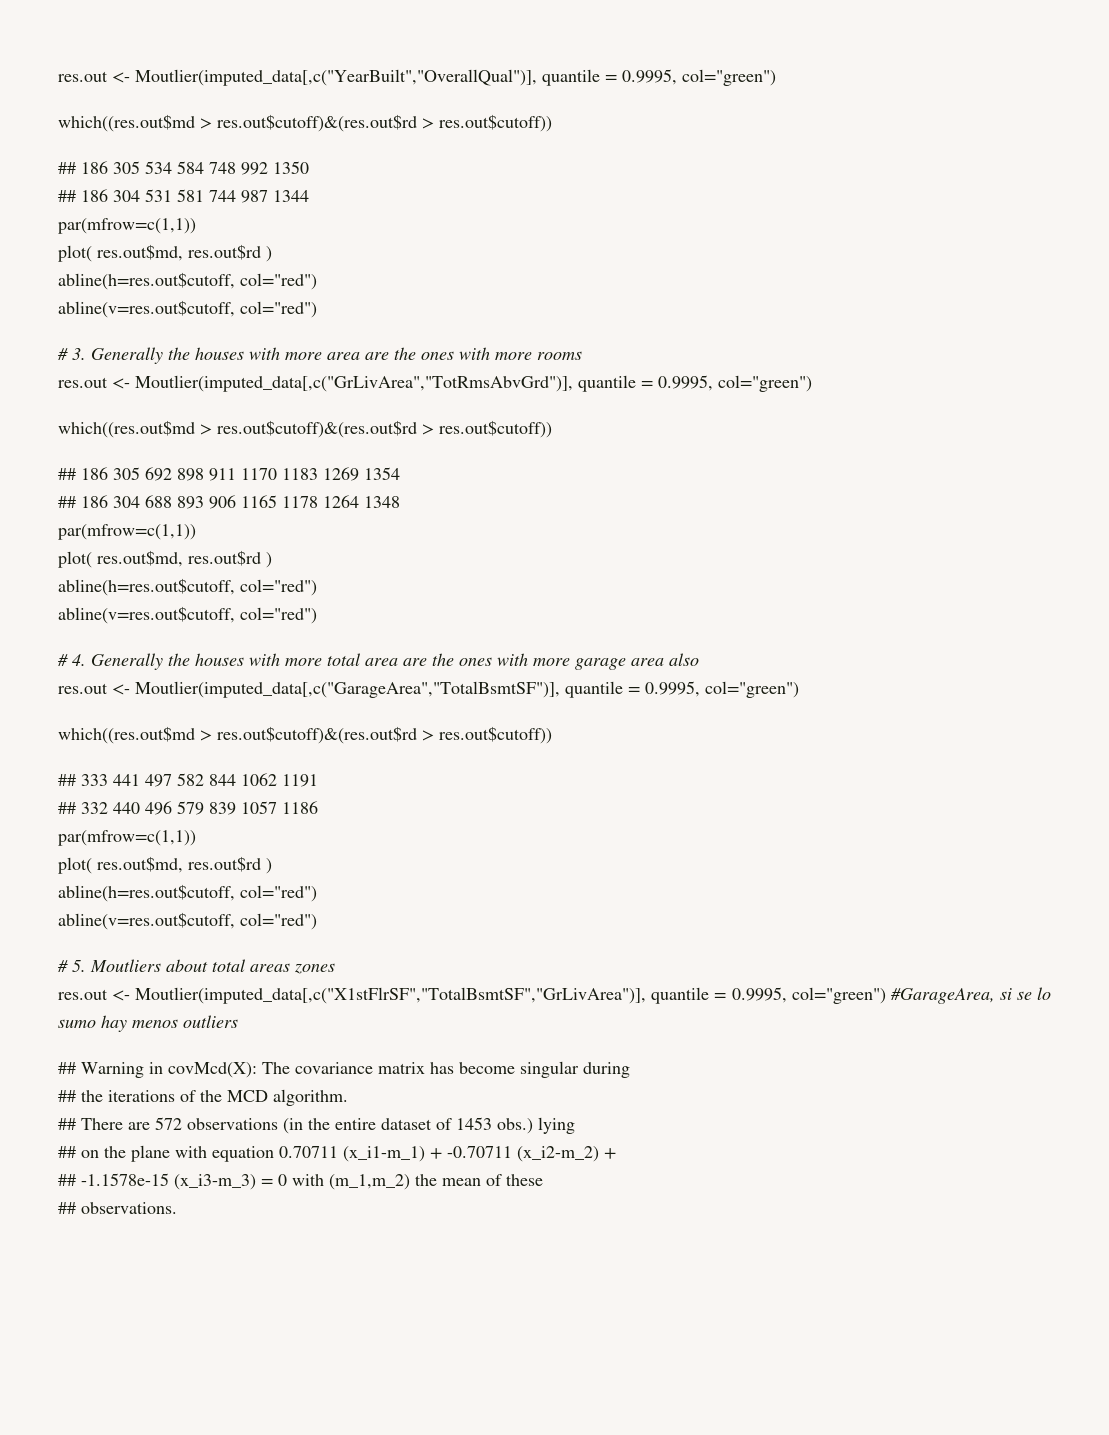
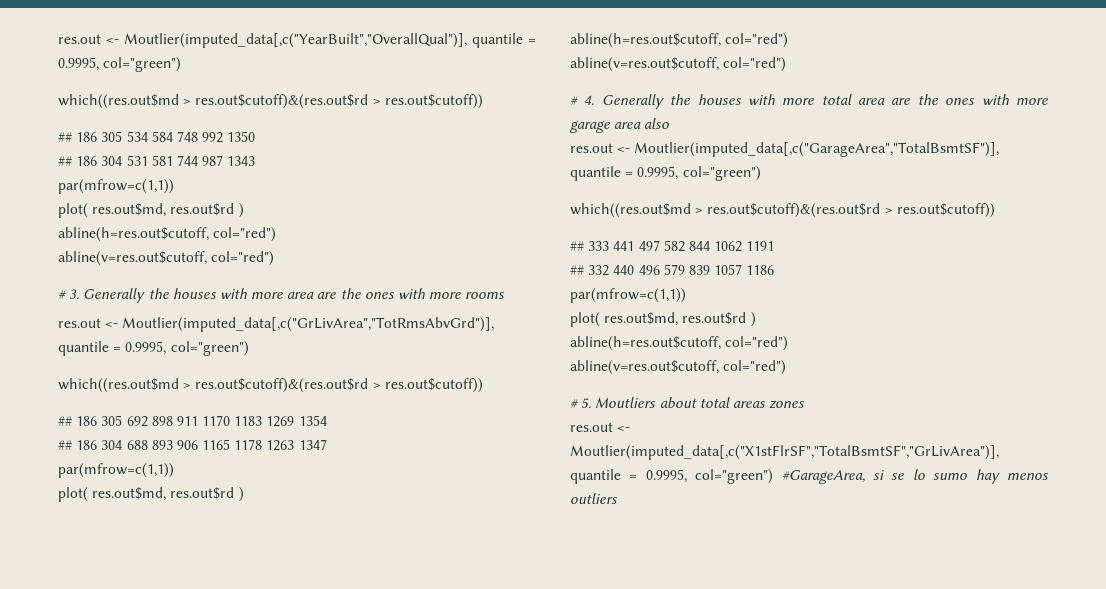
- ## 186 304 531 581 744 987 1344
+ ## 186 304 531 581 744 987 1343
- ## 186 304 688 893 906 1165 1178 1264 1348
+ ## 186 304 688 893 906 1165 1178 1263 1347
- ## Warning in covMcd(X): The covariance matrix has become singular during
- ## the iterations of the MCD algorithm.
- ## There are 572 observations (in the entire dataset of 1453 obs.) lying
- ## on the plane with equation 0.70711 (x_i1-m_1) + -0.70711 (x_i2-m_2) +
- ## -1.1578e-15 (x_i3-m_3) = 0 with (m_1,m_2) the mean of these
- ## observations.

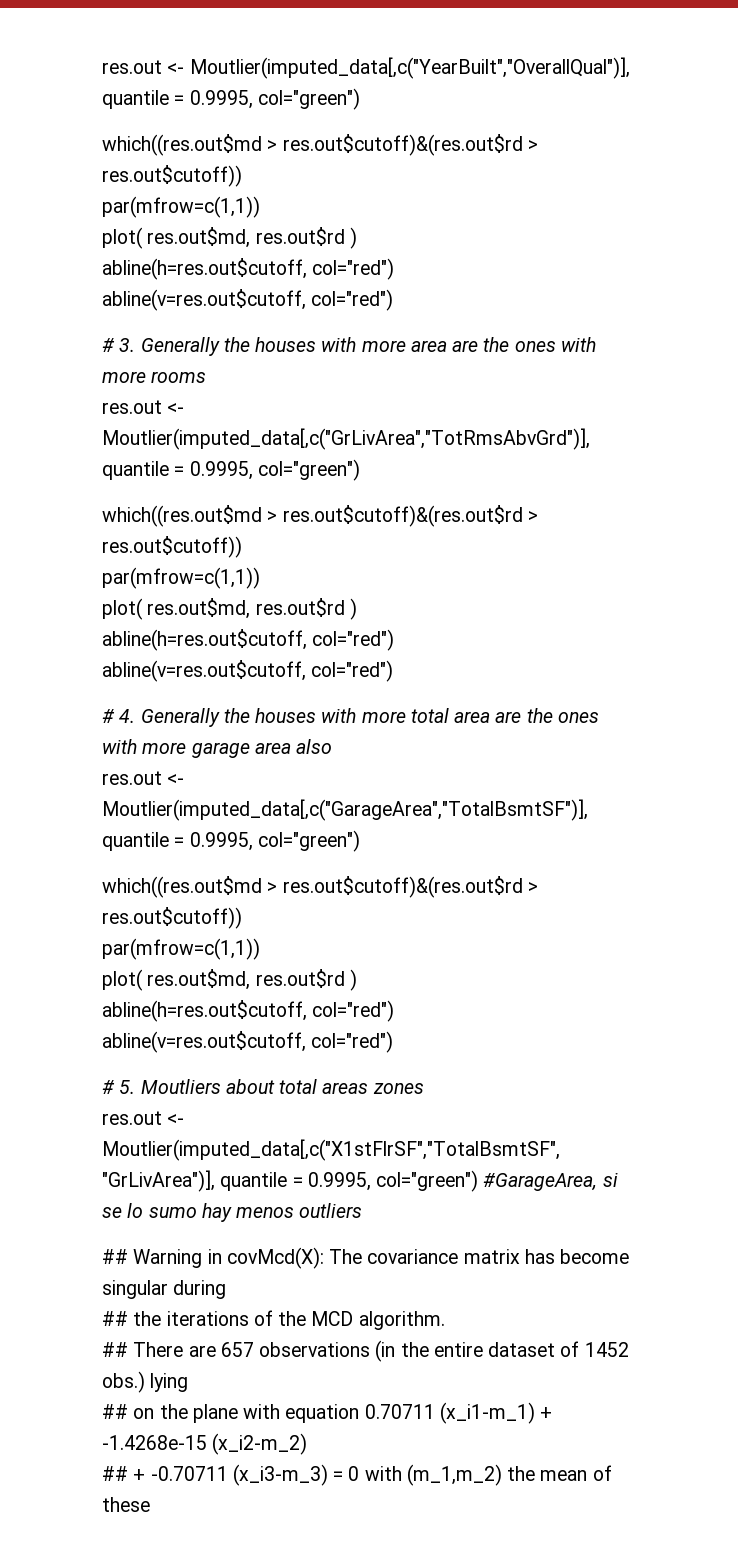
- ## 186 305 534 584 748 992 1350
- ## 186 304 531 581 744 987 1343
- ## 186 305 692 898 911 1170 1183 1269 1354
- ## 186 304 688 893 906 1165 1178 1263 1347
- ## 333 441 497 582 844 1062 1191
- ## 332 440 496 579 839 1057 1186
+ ## Warning in covMcd(X): The covariance matrix has become singular during
+ ## the iterations of the MCD algorithm.
+ ## There are 657 observations (in the entire dataset of 1452 obs.) lying
+ ## on the plane with equation 0.70711 (x_i1-m_1) + -1.4268e-15 (x_i2-m_2)
+ ## + -0.70711 (x_i3-m_3) = 0 with (m_1,m_2) the mean of these

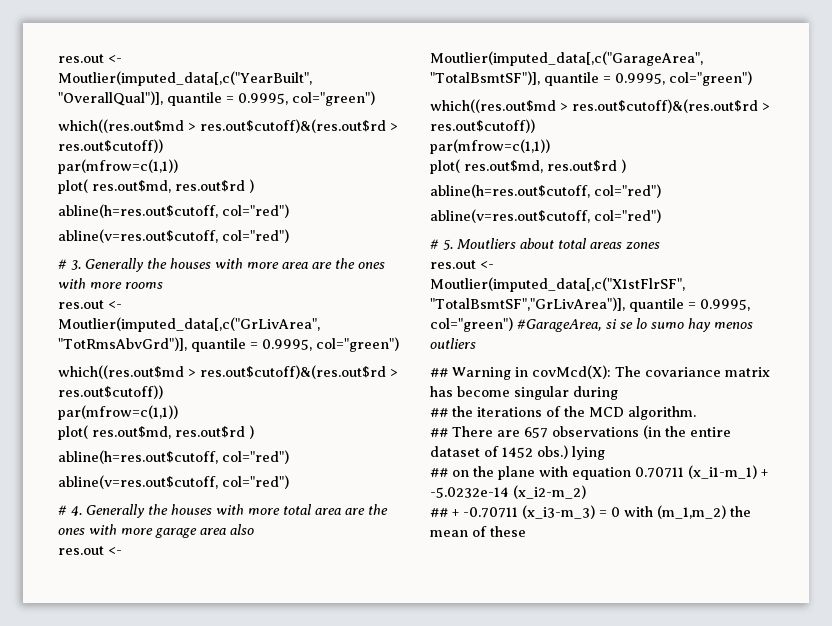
- ## on the plane with equation 0.70711 (x_i1-m_1) + -1.4268e-15 (x_i2-m_2)
+ ## on the plane with equation 0.70711 (x_i1-m_1) + -5.0232e-14 (x_i2-m_2)

